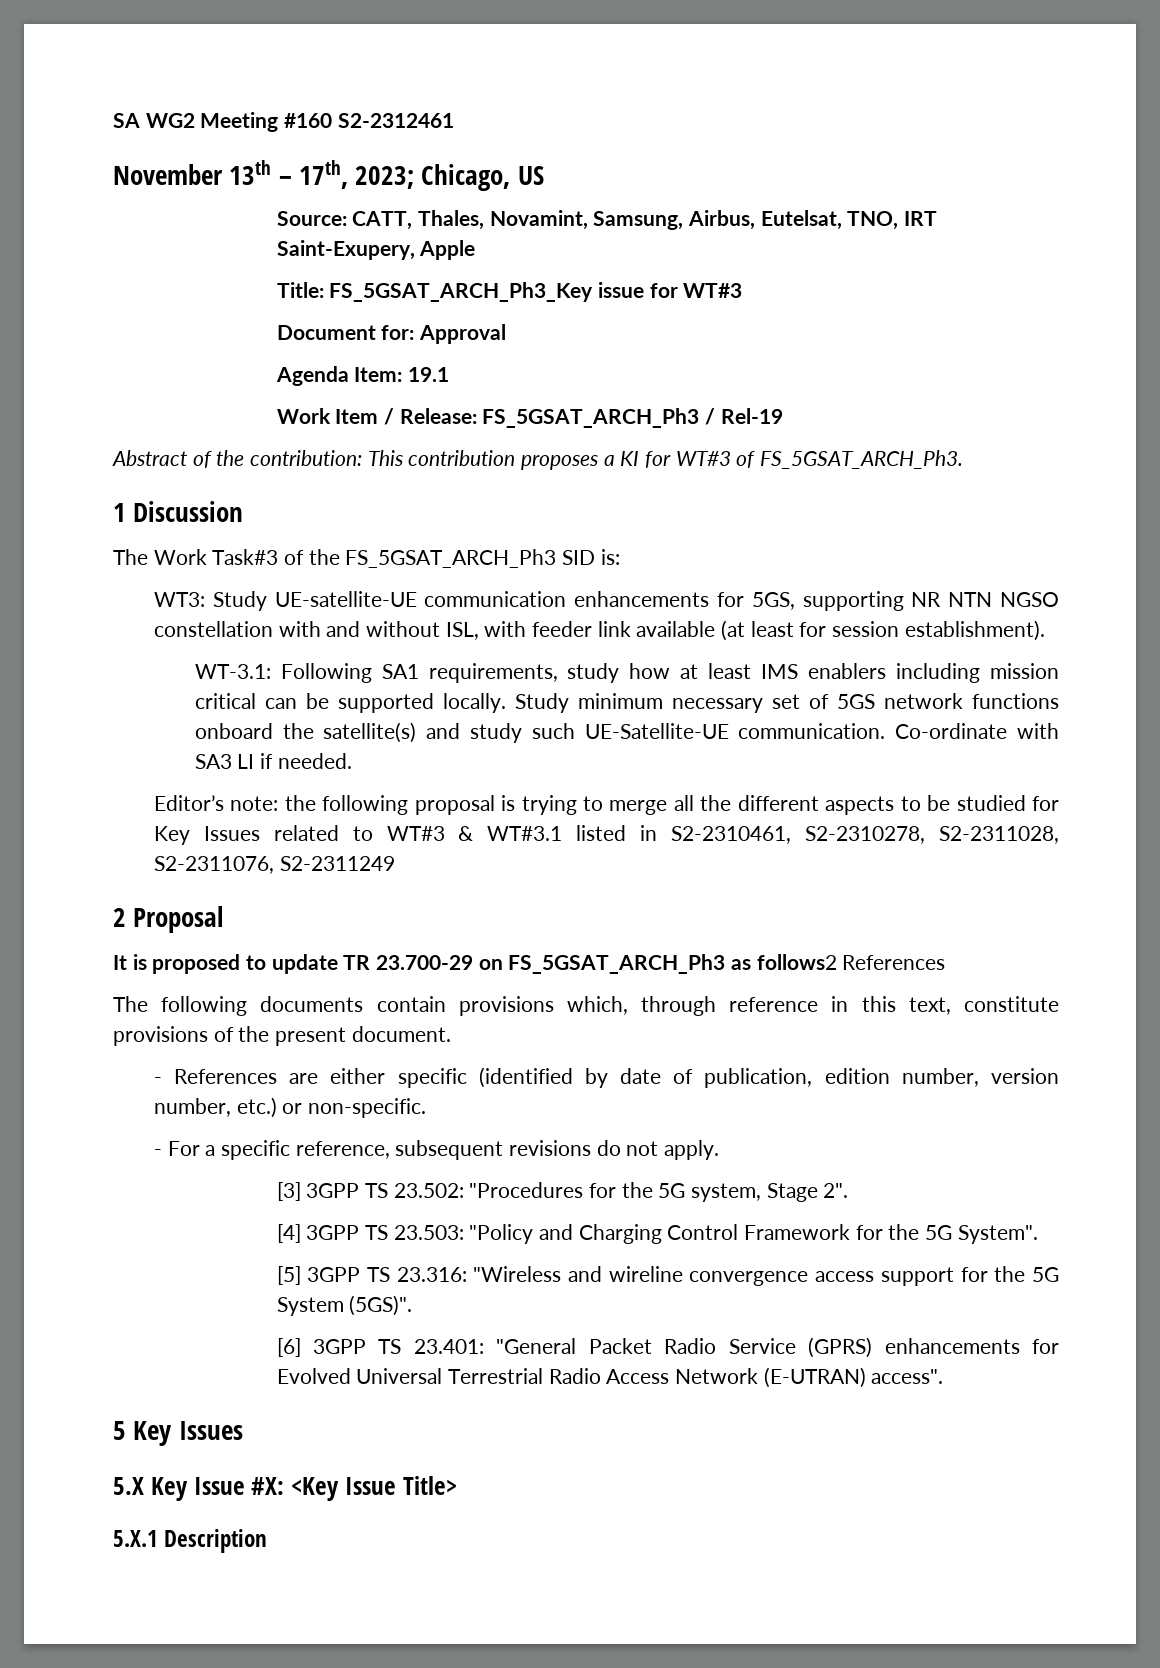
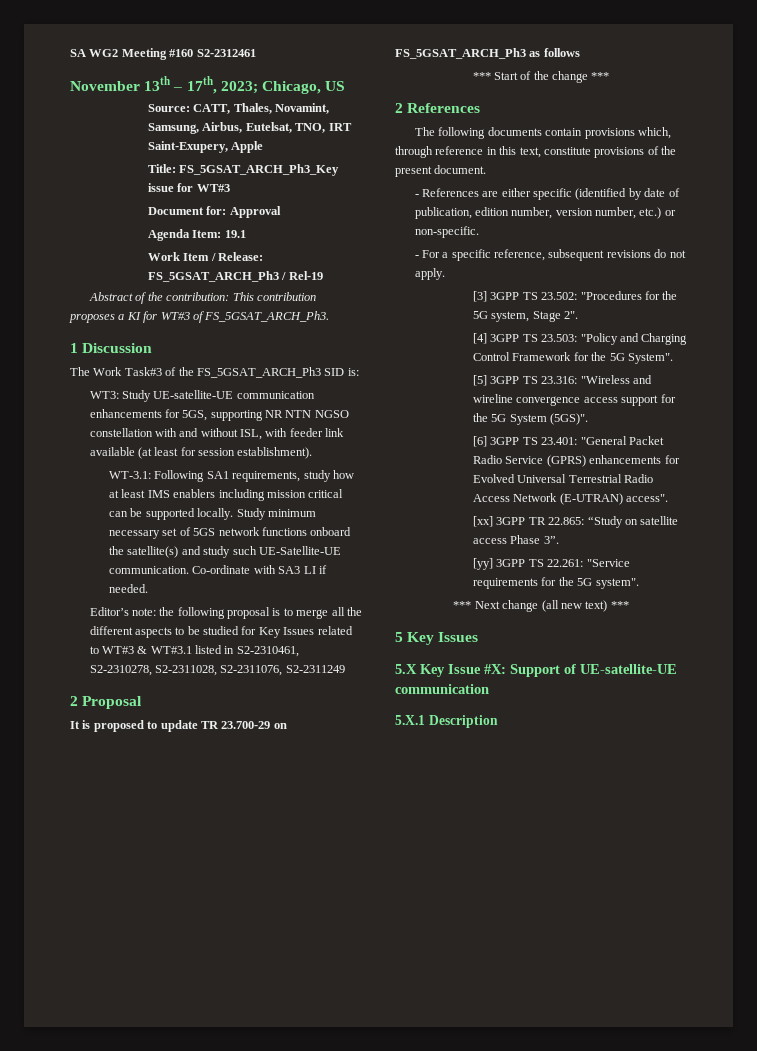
- Editor’s note: the following proposal is trying to merge all the different aspects to be studied for Key Issues related to WT#3 & WT#3.1 listed in S2-2310461, S2-2310278, S2-2311028, S2-2311076, S2-2311249
+ Editor’s note: the following proposal is to merge all the different aspects to be studied for Key Issues related to WT#3 & WT#3.1 listed in S2-2310461, S2-2310278, S2-2311028, S2-2311076, S2-2311249
- It is proposed to update TR 23.700-29 on FS_5GSAT_ARCH_Ph3 as follows2 References
+ It is proposed to update TR 23.700-29 on FS_5GSAT_ARCH_Ph3 as follows
+ *** Start of the change ***
+ 2 References
+ [xx] 3GPP TR 22.865: “Study on satellite access Phase 3”.
+ [yy] 3GPP TS 22.261: "Service requirements for the 5G system".
+ *** Next change (all new text) ***
- 5.X Key Issue #X: <Key Issue Title>
+ 5.X Key Issue #X: Support of UE-satellite-UE communication

